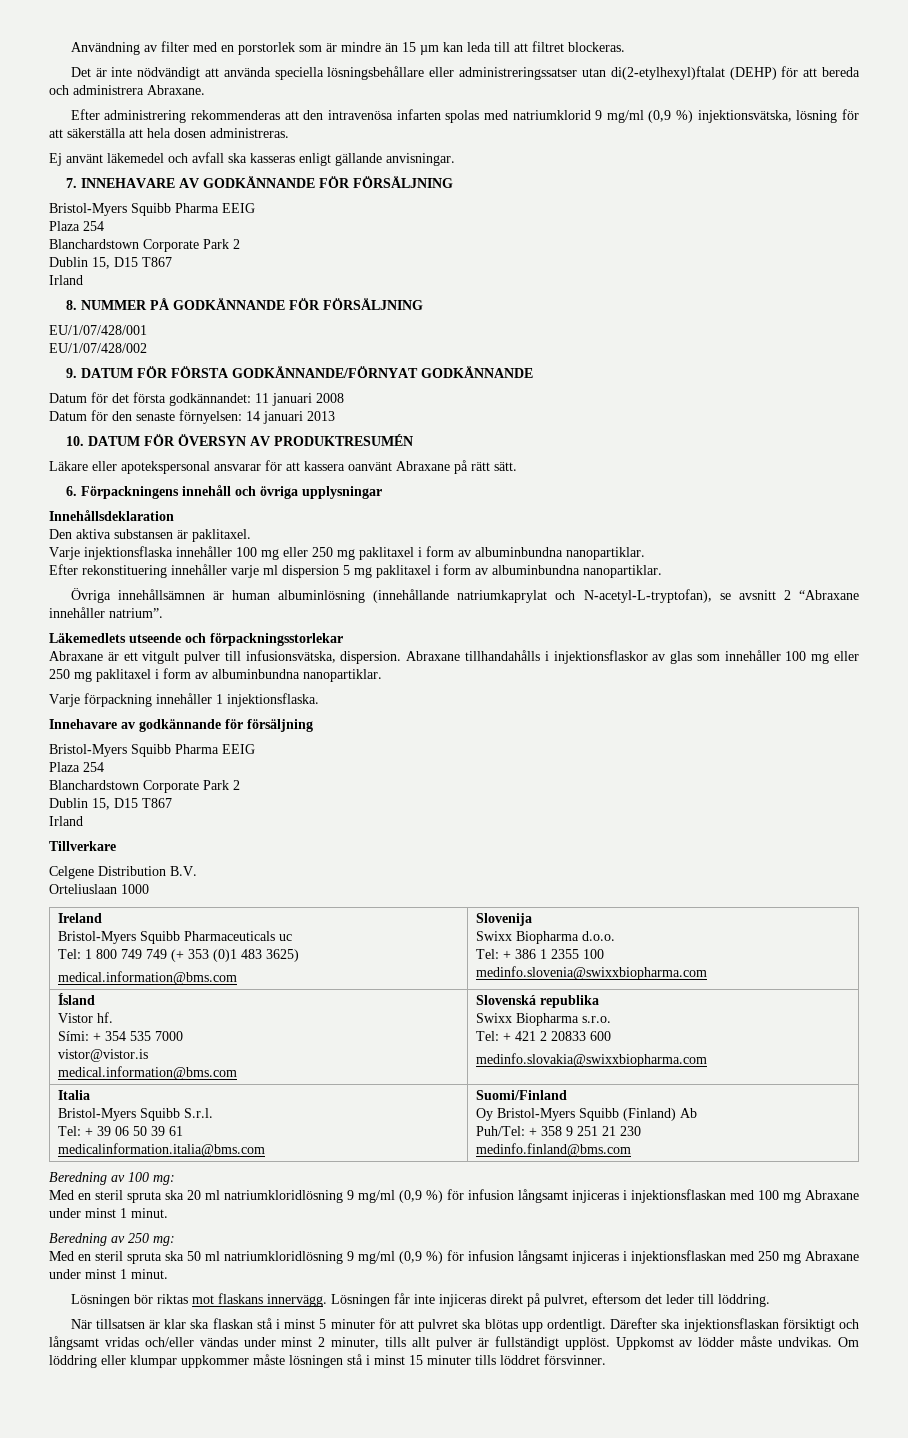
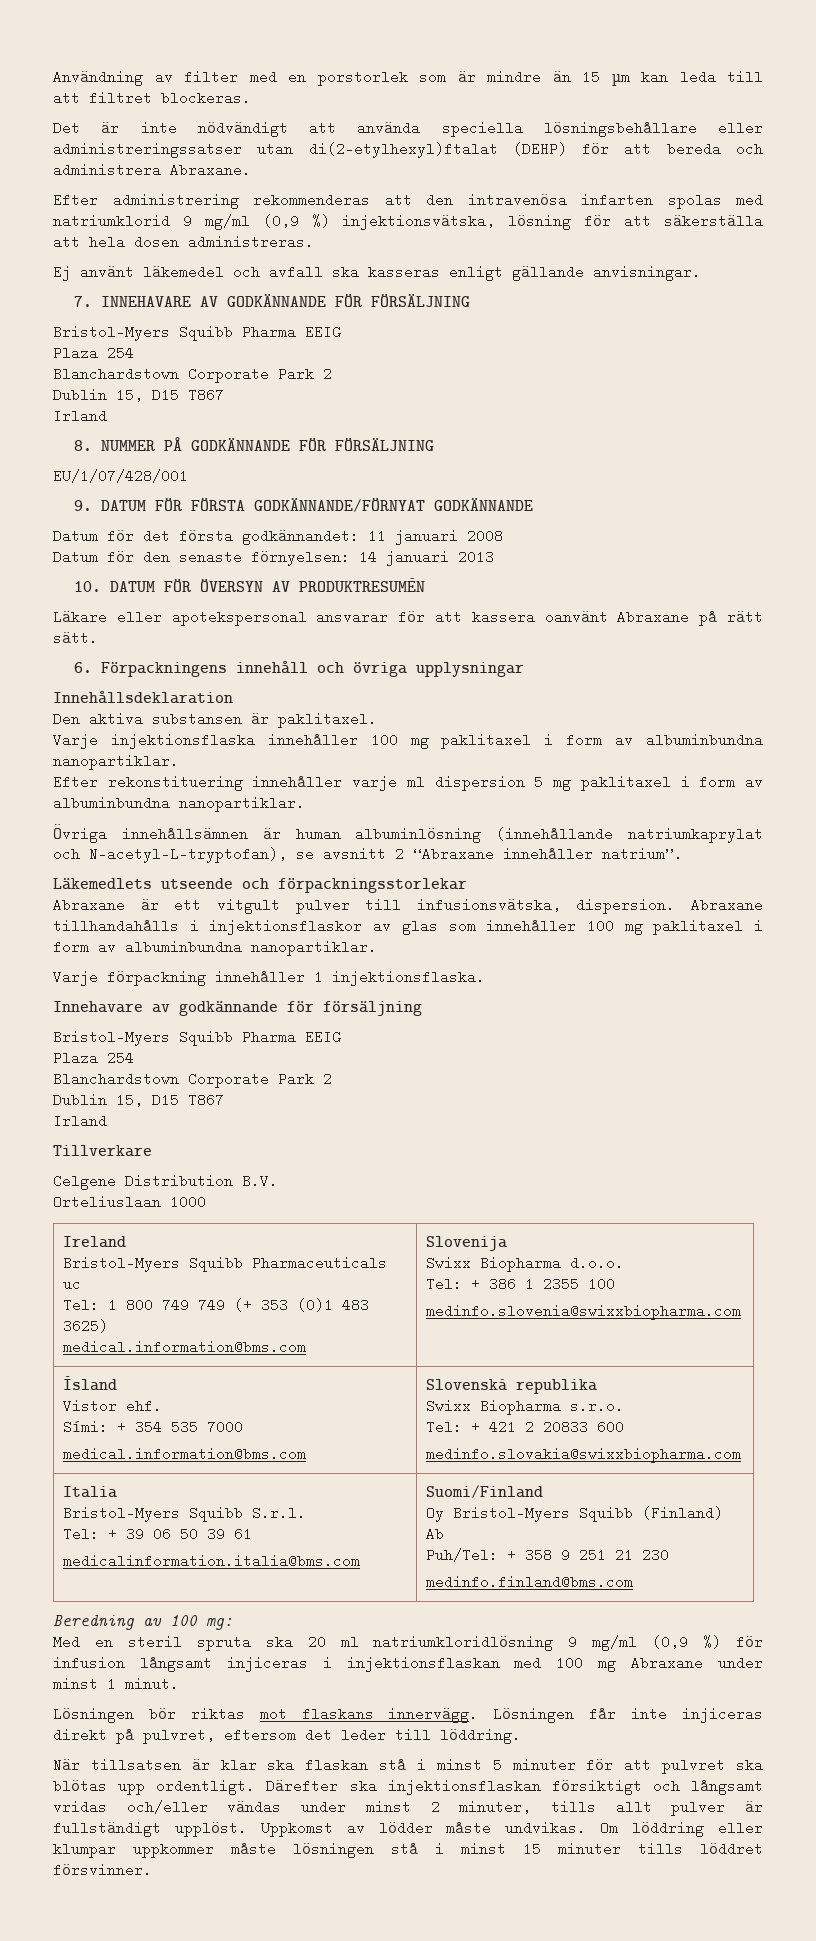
- EU/1/07/428/002
- Varje injektionsflaska innehåller 100 mg eller 250 mg paklitaxel i form av albuminbundna nanopartiklar.
+ Varje injektionsflaska innehåller 100 mg paklitaxel i form av albuminbundna nanopartiklar.
- Abraxane tillhandahålls i injektionsflaskor av glas som innehåller 100 mg eller 250 mg paklitaxel i form av albuminbundna nanopartiklar.
+ Abraxane tillhandahålls i injektionsflaskor av glas som innehåller 100 mg paklitaxel i form av albuminbundna nanopartiklar.
  Ísland
- Vistor hf.
+ Vistor ehf.
  Sími: + 354 535 7000
- vistor@vistor.is
- Beredning av 250 mg:
- Med en steril spruta ska 50 ml natriumkloridlösning 9 mg/ml (0,9 %) för infusion långsamt injiceras i injektionsflaskan med 250 mg Abraxane under minst 1 minut.

